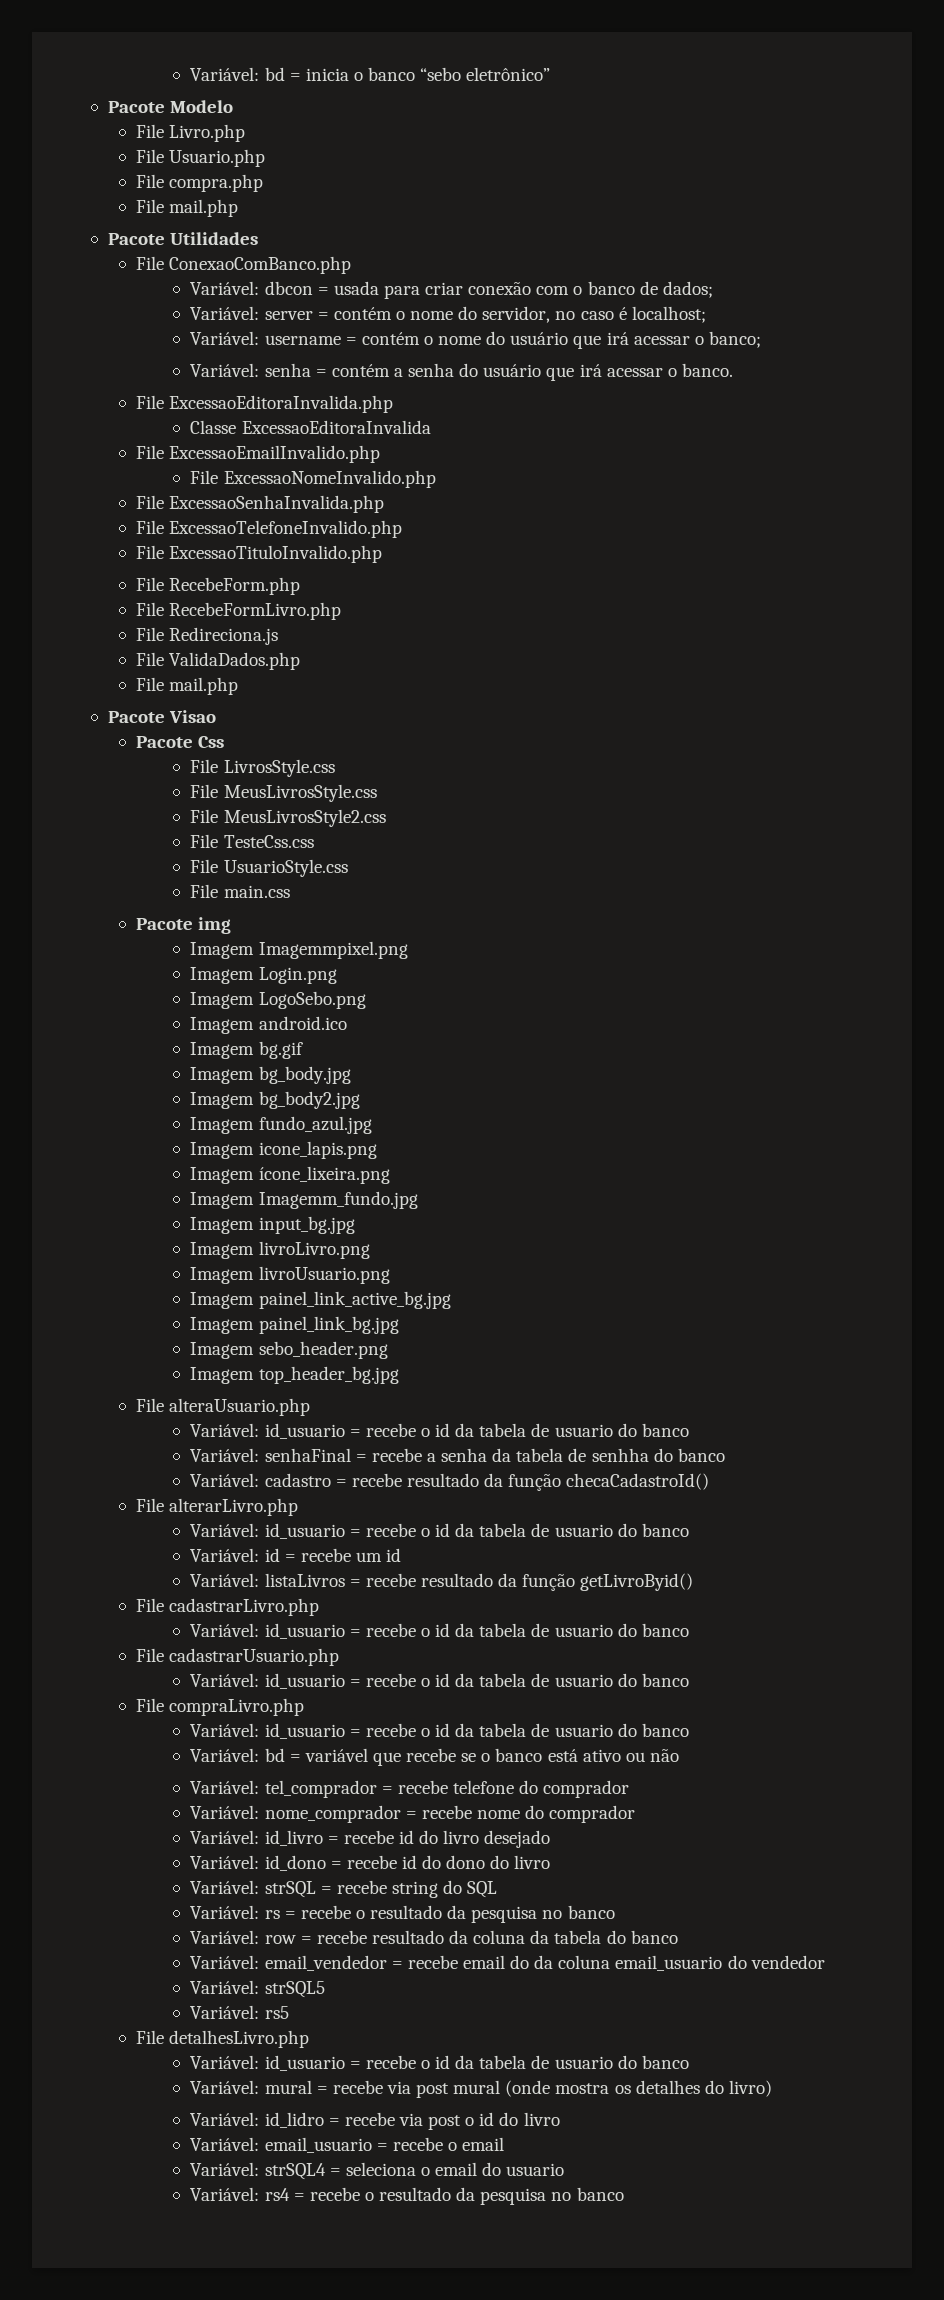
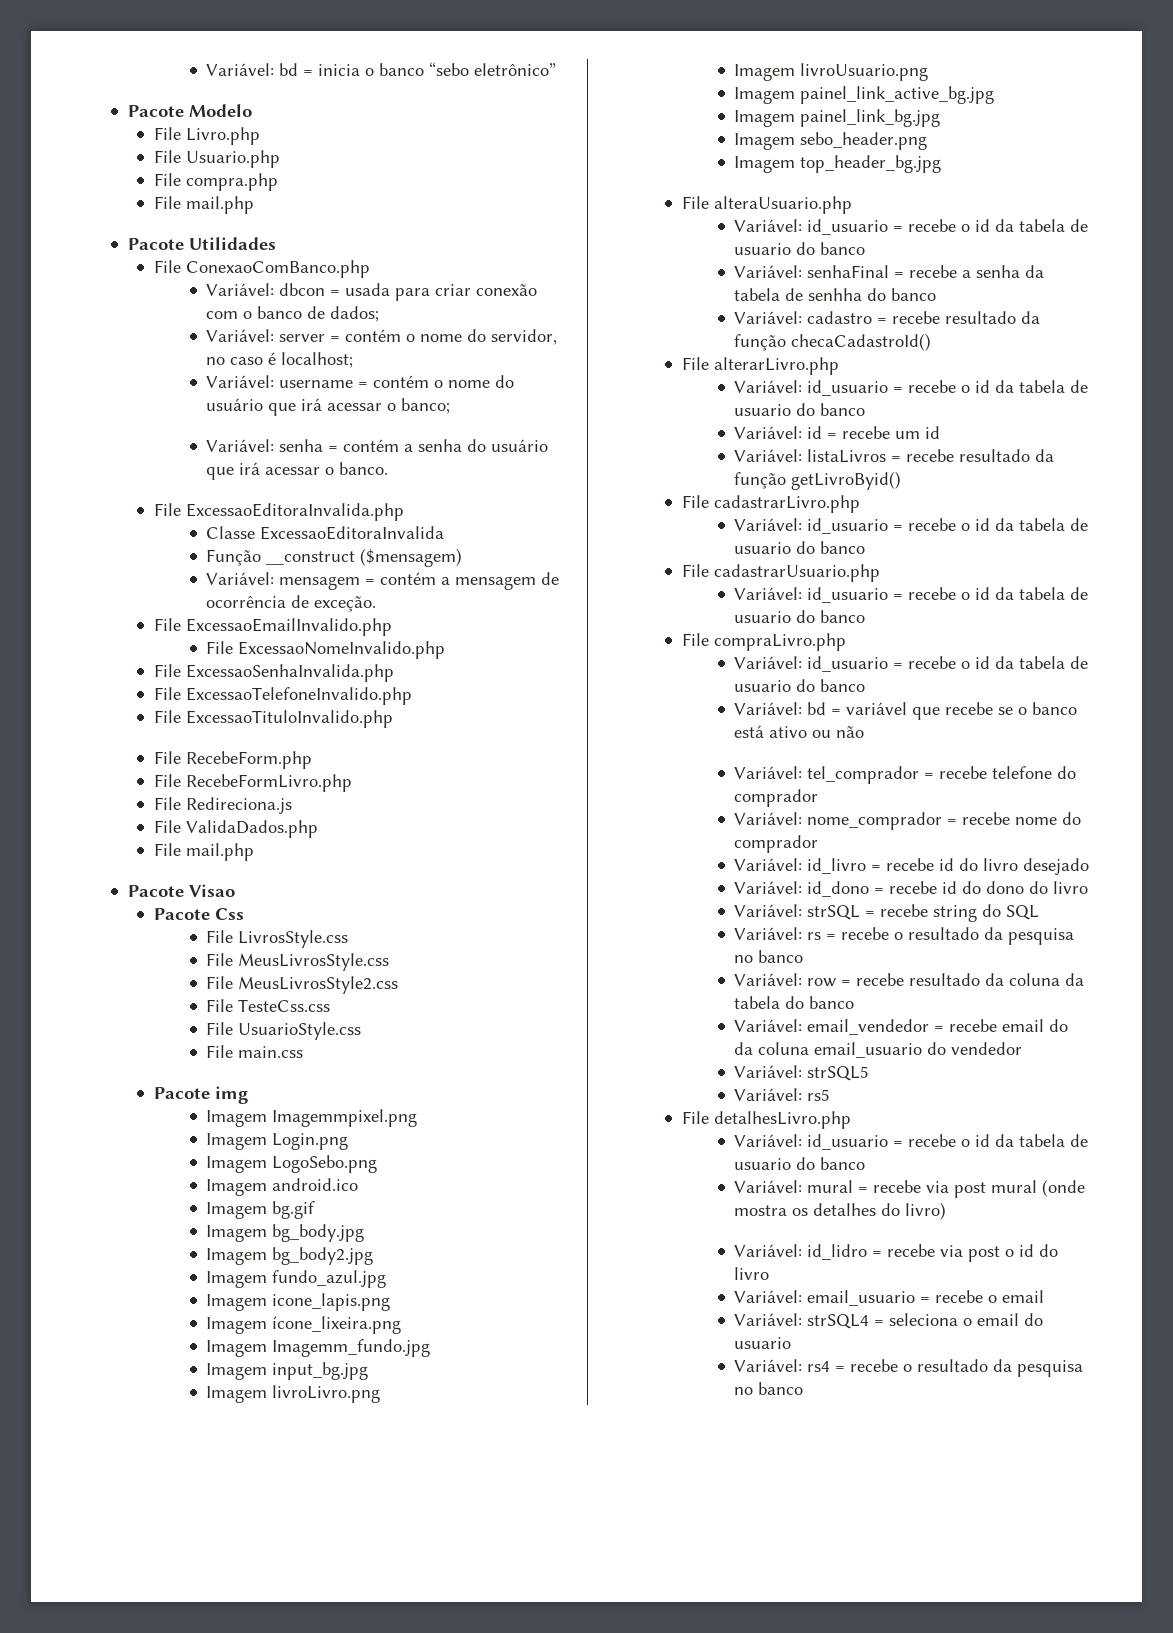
+ Função __construct ($mensagem)
+ Variável: mensagem = contém a mensagem de ocorrência de exceção.

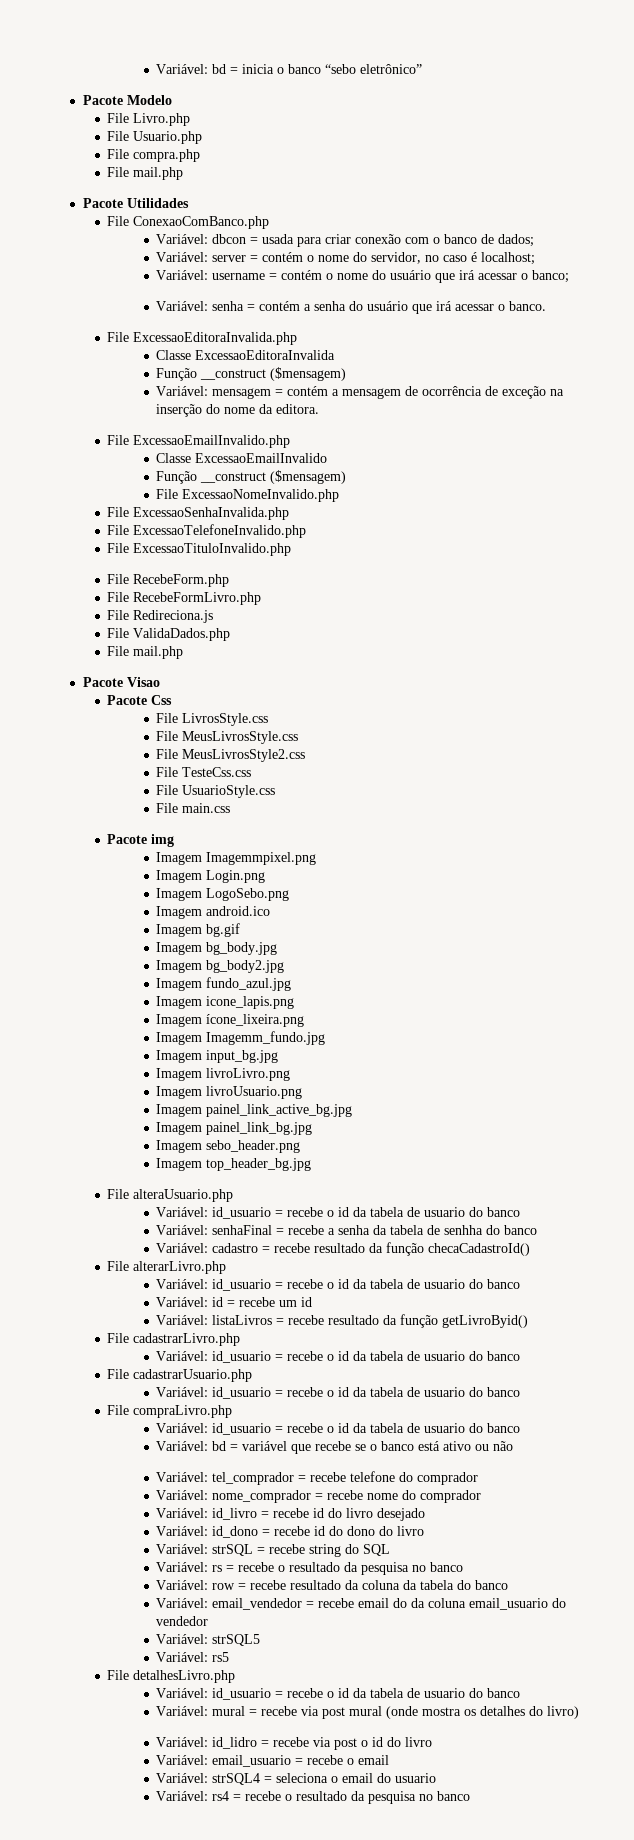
- Variável: mensagem = contém a mensagem de ocorrência de exceção.
+ Variável: mensagem = contém a mensagem de ocorrência de exceção na inserção do nome da editora.
  File ExcessaoEmailInvalido.php
+ Classe ExcessaoEmailInvalido
+ Função __construct ($mensagem)

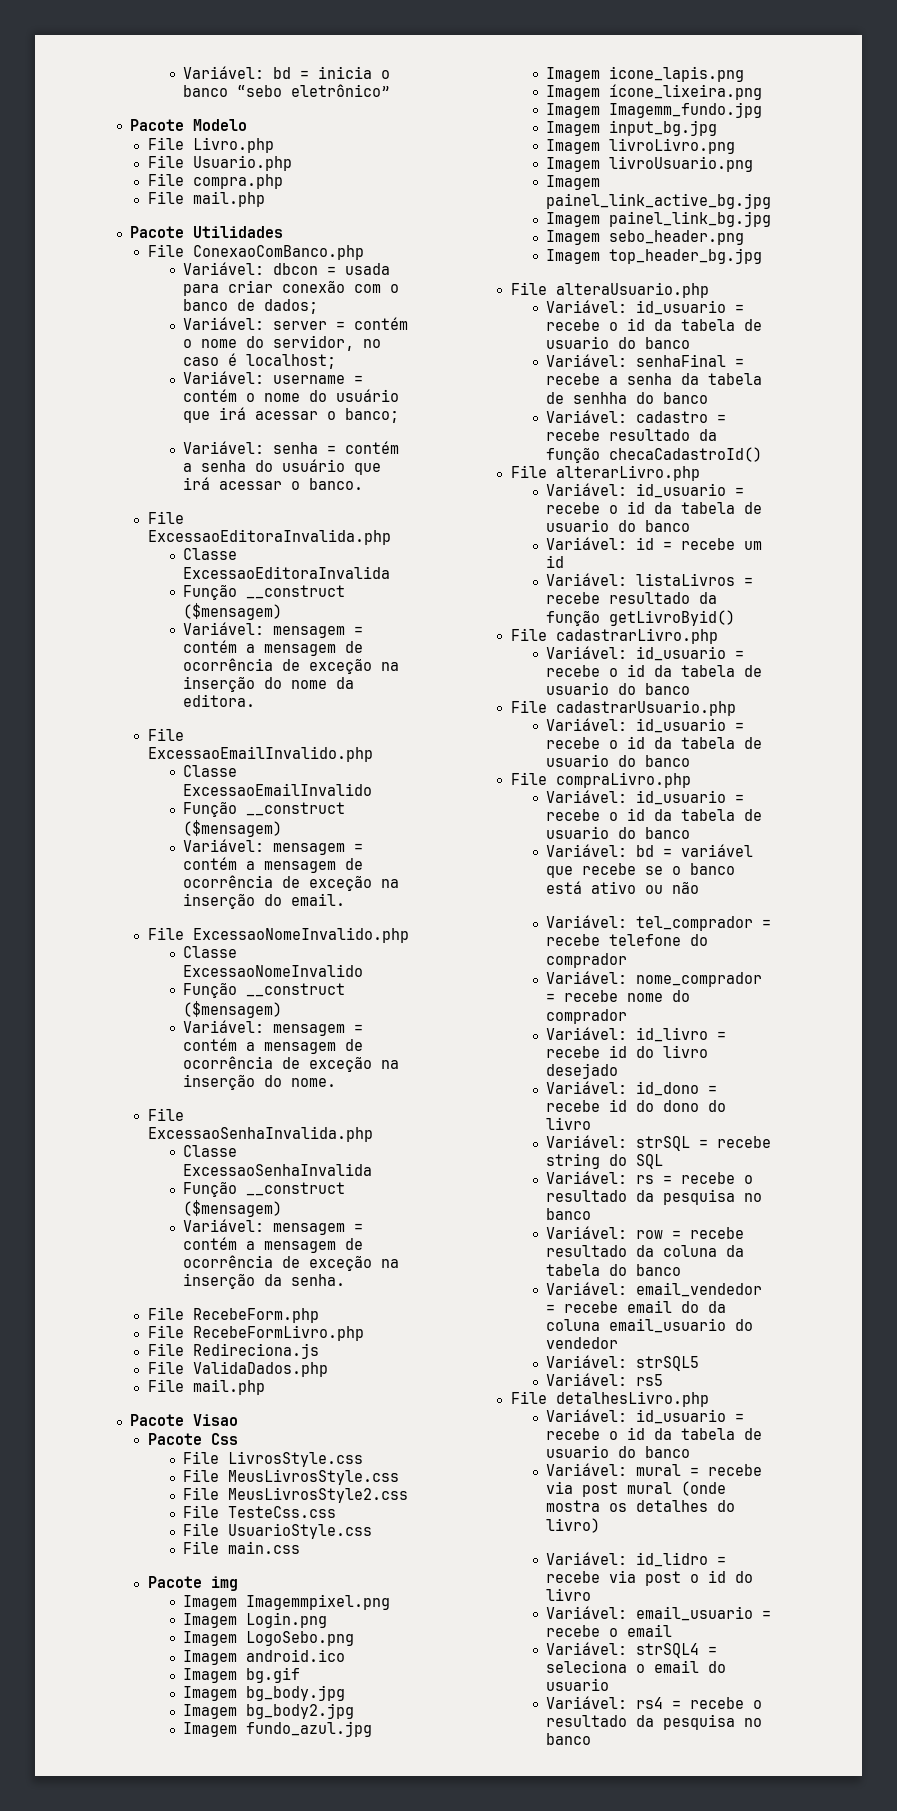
+ Variável: mensagem = contém a mensagem de ocorrência de exceção na inserção do email.
  File ExcessaoNomeInvalido.php
+ Classe ExcessaoNomeInvalido
+ Função __construct ($mensagem)
+ Variável: mensagem = contém a mensagem de ocorrência de exceção na inserção do nome.
  File ExcessaoSenhaInvalida.php
- File ExcessaoTelefoneInvalido.php
- File ExcessaoTituloInvalido.php
+ Classe ExcessaoSenhaInvalida
+ Função __construct ($mensagem)
+ Variável: mensagem = contém a mensagem de ocorrência de exceção na inserção da senha.

